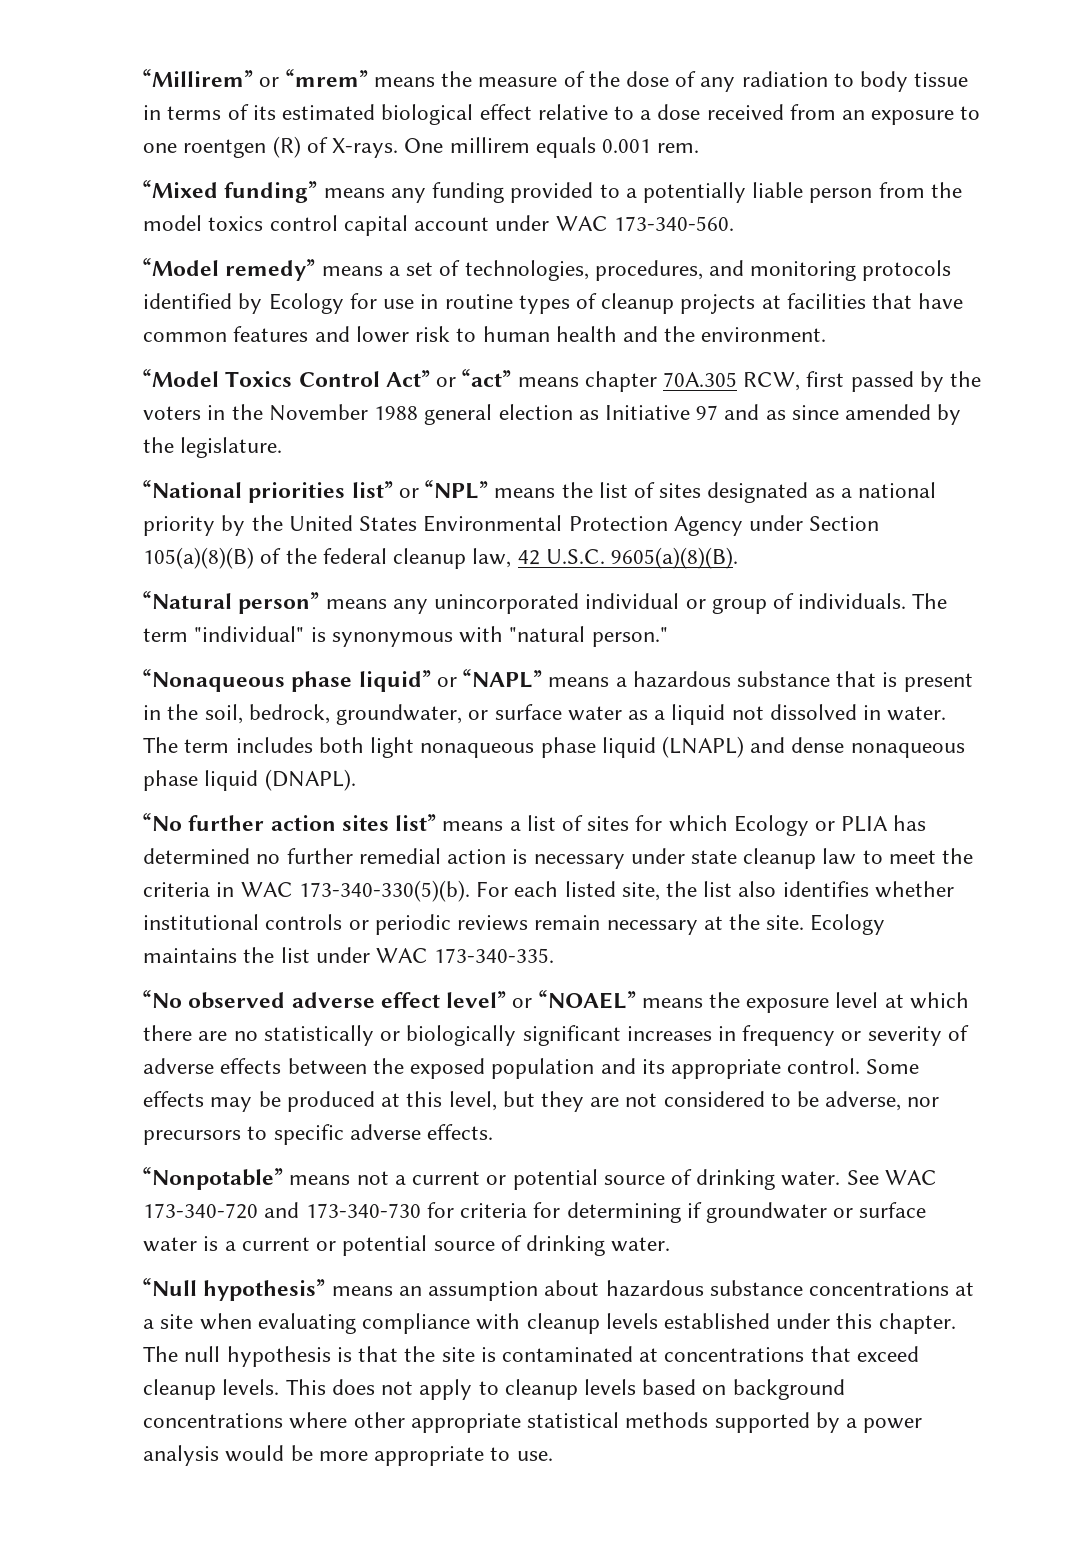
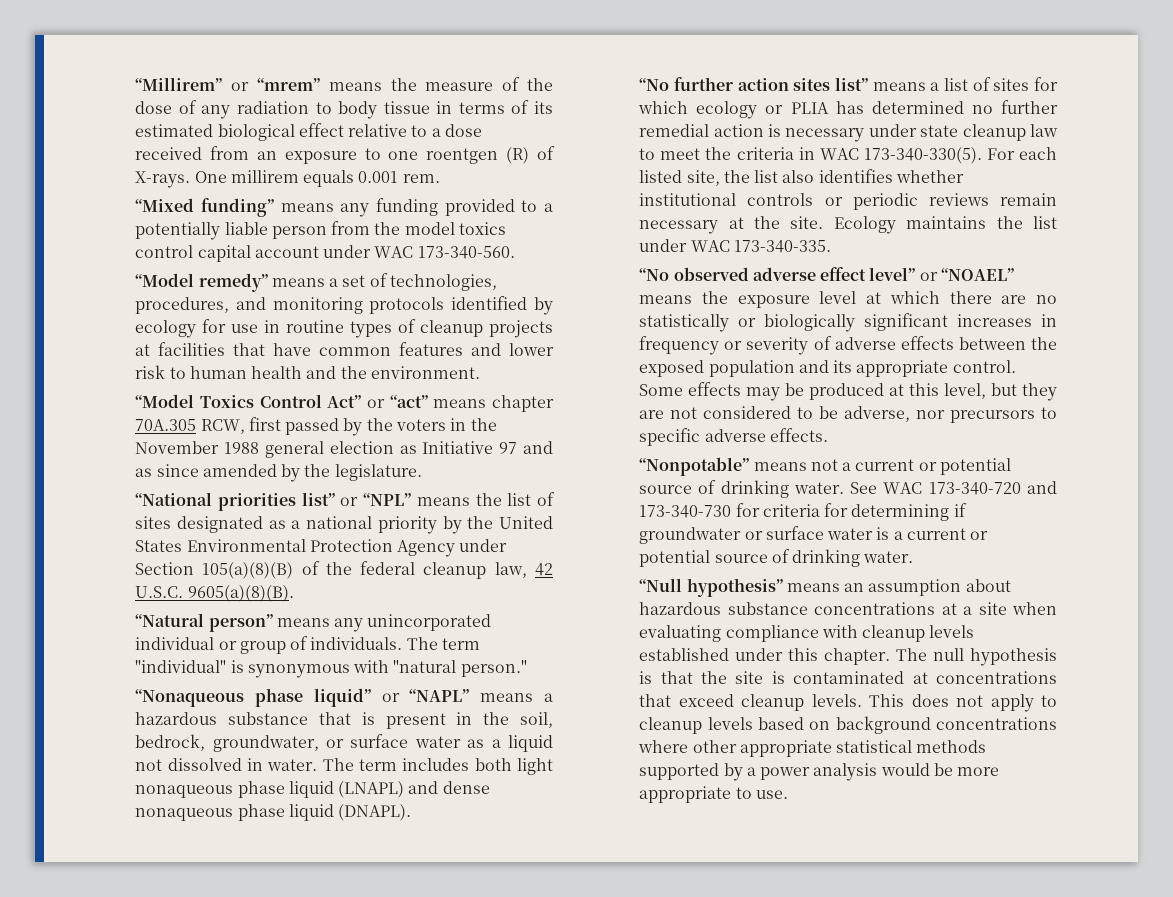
- “Model remedy” means a set of technologies, procedures, and monitoring protocols identified by Ecology for use in routine types of cleanup projects at facilities that have common features and lower risk to human health and the environment.
+ “Model remedy” means a set of technologies, procedures, and monitoring protocols identified by ecology for use in routine types of cleanup projects at facilities that have common features and lower risk to human health and the environment.
- “No further action sites list” means a list of sites for which Ecology or PLIA has determined no further remedial action is necessary under state cleanup law to meet the criteria in WAC 173-340-330(5)(b).
+ “No further action sites list” means a list of sites for which ecology or PLIA has determined no further remedial action is necessary under state cleanup law to meet the criteria in WAC 173-340-330(5).

